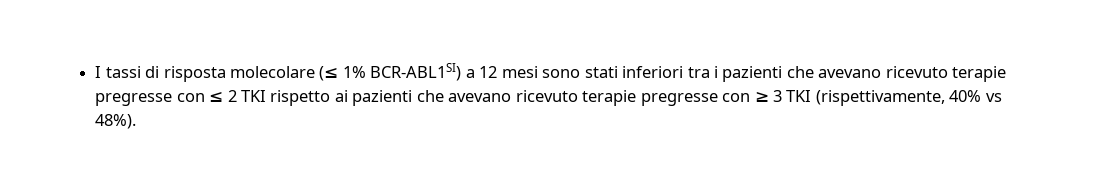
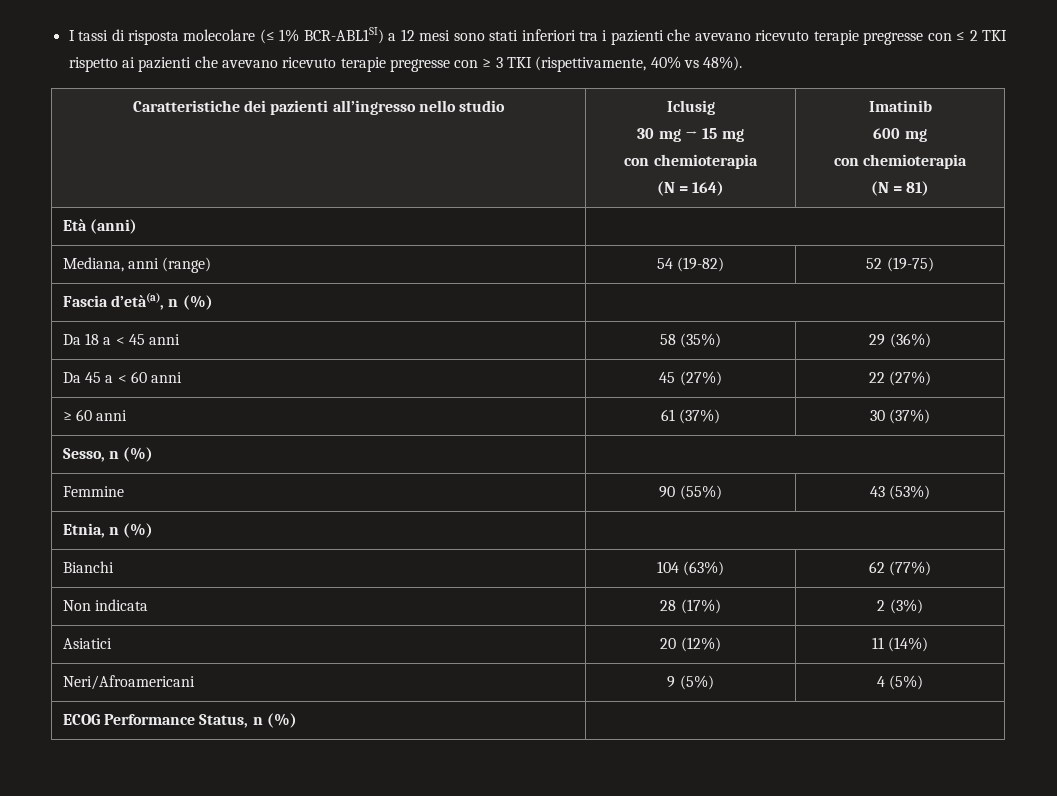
+ Caratteristiche dei pazienti all’ingresso nello studio | Iclusig
+ 30 mg → 15 mg
+ con chemioterapia
+ (N = 164) | Imatinib
+ 600 mg
+ con chemioterapia
+ (N = 81)
+ Età (anni) |
+ Mediana, anni (range) | 54 (19-82) | 52 (19-75)
+ Fascia d’età(a), n (%) |
+ Da 18 a < 45 anni | 58 (35%) | 29 (36%)
+ Da 45 a < 60 anni | 45 (27%) | 22 (27%)
+ ≥ 60 anni | 61 (37%) | 30 (37%)
+ Sesso, n (%) |
+ Femmine | 90 (55%) | 43 (53%)
+ Etnia, n (%) |
+ Bianchi | 104 (63%) | 62 (77%)
+ Non indicata | 28 (17%) | 2 (3%)
+ Asiatici | 20 (12%) | 11 (14%)
+ Neri/Afroamericani | 9 (5%) | 4 (5%)
+ ECOG Performance Status, n (%) |

